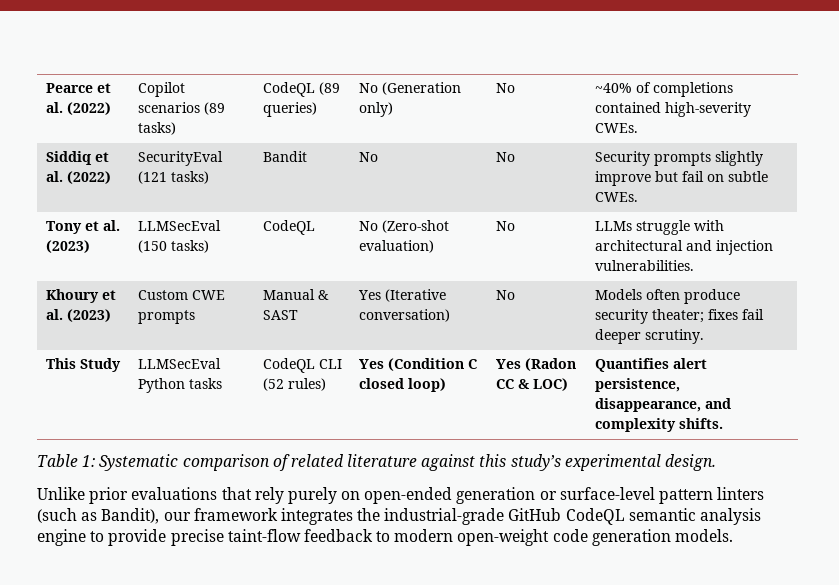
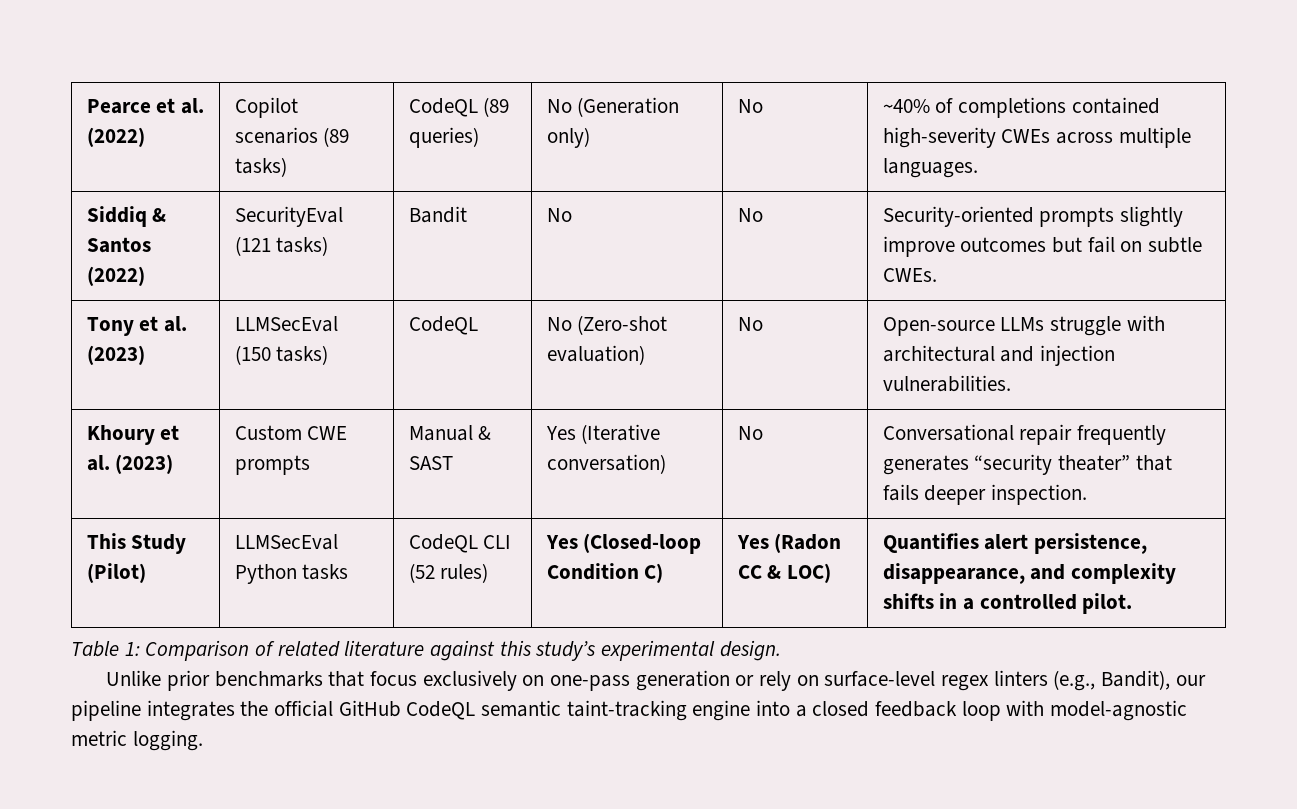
- Pearce et al. (2022) | Copilot scenarios (89 tasks) | CodeQL (89 queries) | No (Generation only) | No | ~40% of completions contained high-severity CWEs.
+ Pearce et al. (2022) | Copilot scenarios (89 tasks) | CodeQL (89 queries) | No (Generation only) | No | ~40% of completions contained high-severity CWEs across multiple languages.
- Siddiq et al. (2022) | SecurityEval (121 tasks) | Bandit | No | No | Security prompts slightly improve but fail on subtle CWEs.
+ Siddiq & Santos (2022) | SecurityEval (121 tasks) | Bandit | No | No | Security-oriented prompts slightly improve outcomes but fail on subtle CWEs.
- Tony et al. (2023) | LLMSecEval (150 tasks) | CodeQL | No (Zero-shot evaluation) | No | LLMs struggle with architectural and injection vulnerabilities.
+ Tony et al. (2023) | LLMSecEval (150 tasks) | CodeQL | No (Zero-shot evaluation) | No | Open-source LLMs struggle with architectural and injection vulnerabilities.
- Khoury et al. (2023) | Custom CWE prompts | Manual & SAST | Yes (Iterative conversation) | No | Models often produce security theater; fixes fail deeper scrutiny.
+ Khoury et al. (2023) | Custom CWE prompts | Manual & SAST | Yes (Iterative conversation) | No | Conversational repair frequently generates “security theater” that fails deeper inspection.
- This Study | LLMSecEval Python tasks | CodeQL CLI (52 rules) | Yes (Condition C closed loop) | Yes (Radon CC & LOC) | Quantifies alert persistence, disappearance, and complexity shifts.
+ This Study (Pilot) | LLMSecEval Python tasks | CodeQL CLI (52 rules) | Yes (Closed-loop Condition C) | Yes (Radon CC & LOC) | Quantifies alert persistence, disappearance, and complexity shifts in a controlled pilot.
- Table 1: Systematic comparison of related literature against this study’s experimental design.
+ Table 1: Comparison of related literature against this study’s experimental design.
- Unlike prior evaluations that rely purely on open-ended generation or surface-level pattern linters (such as Bandit), our framework integrates the industrial-grade GitHub CodeQL semantic analysis engine to provide precise taint-flow feedback to modern open-weight code generation models.
+ Unlike prior benchmarks that focus exclusively on one-pass generation or rely on surface-level regex linters (e.g., Bandit), our pipeline integrates the official GitHub CodeQL semantic taint-tracking engine into a closed feedback loop with model-agnostic metric logging.

